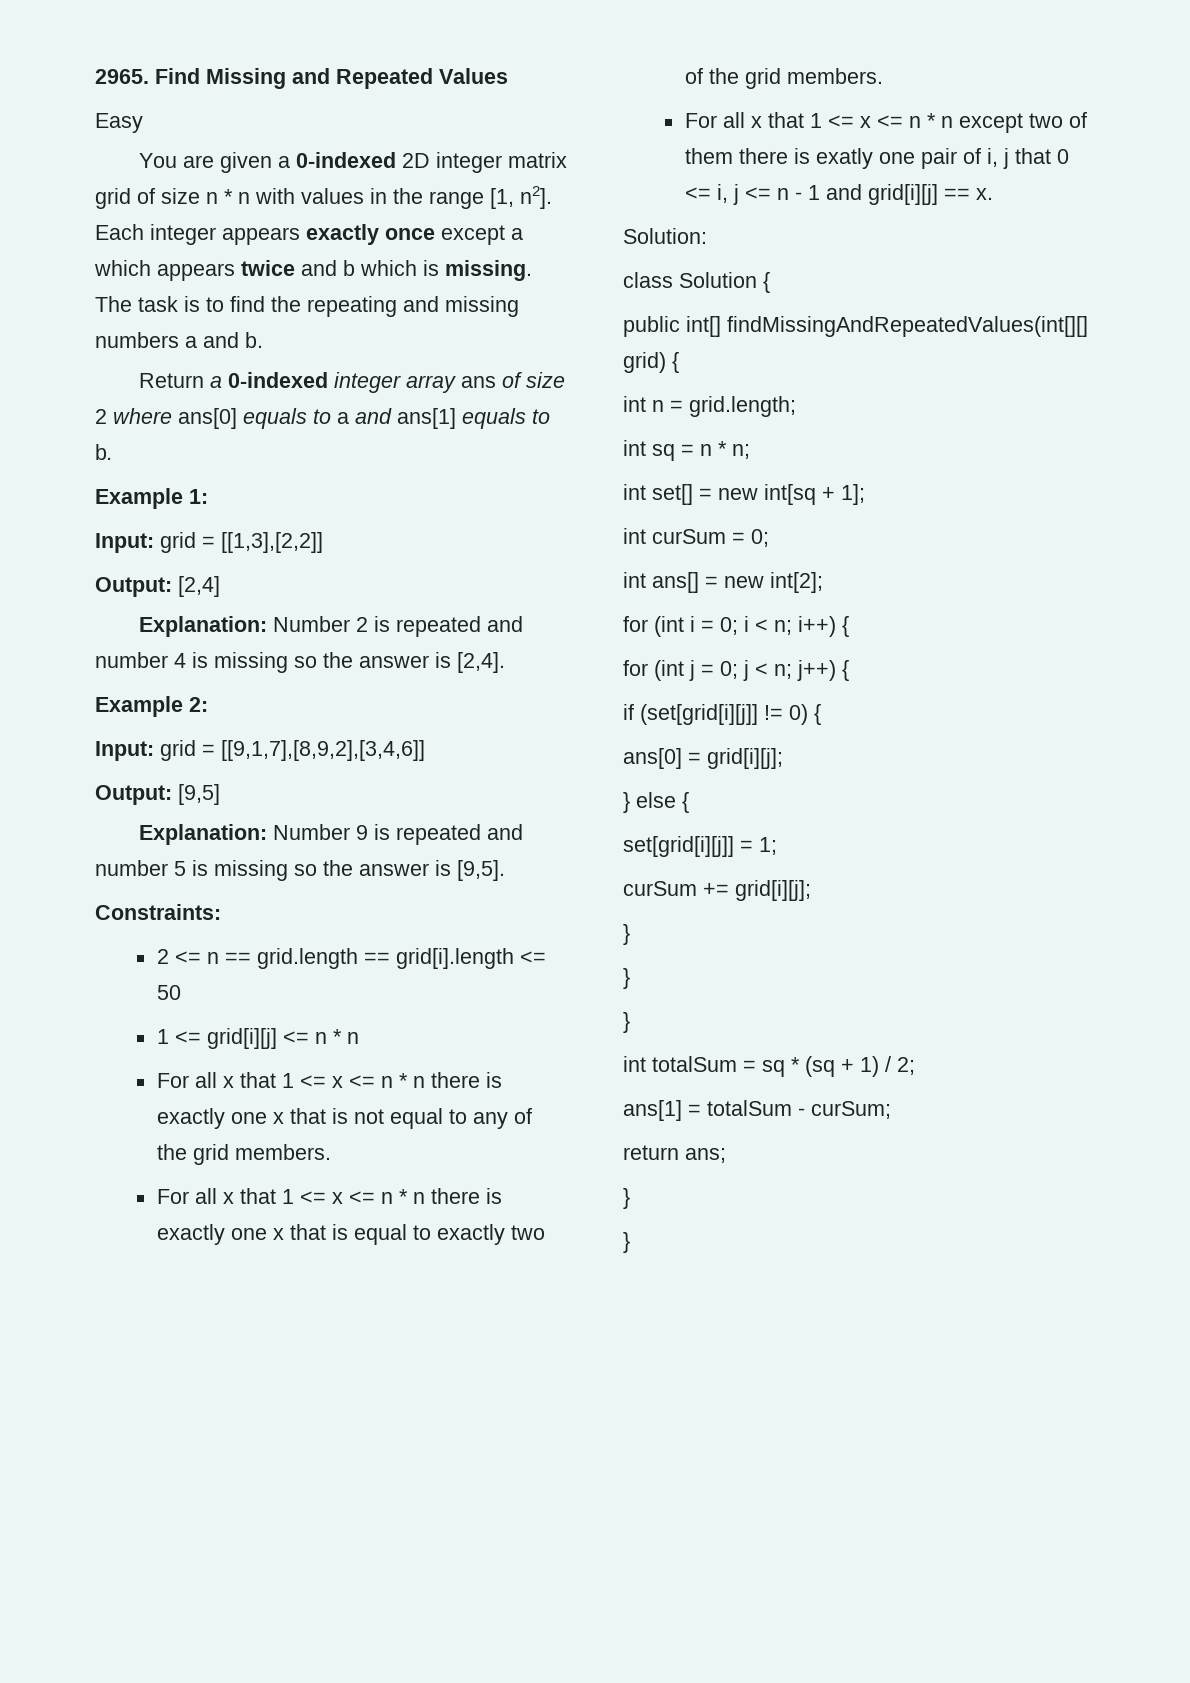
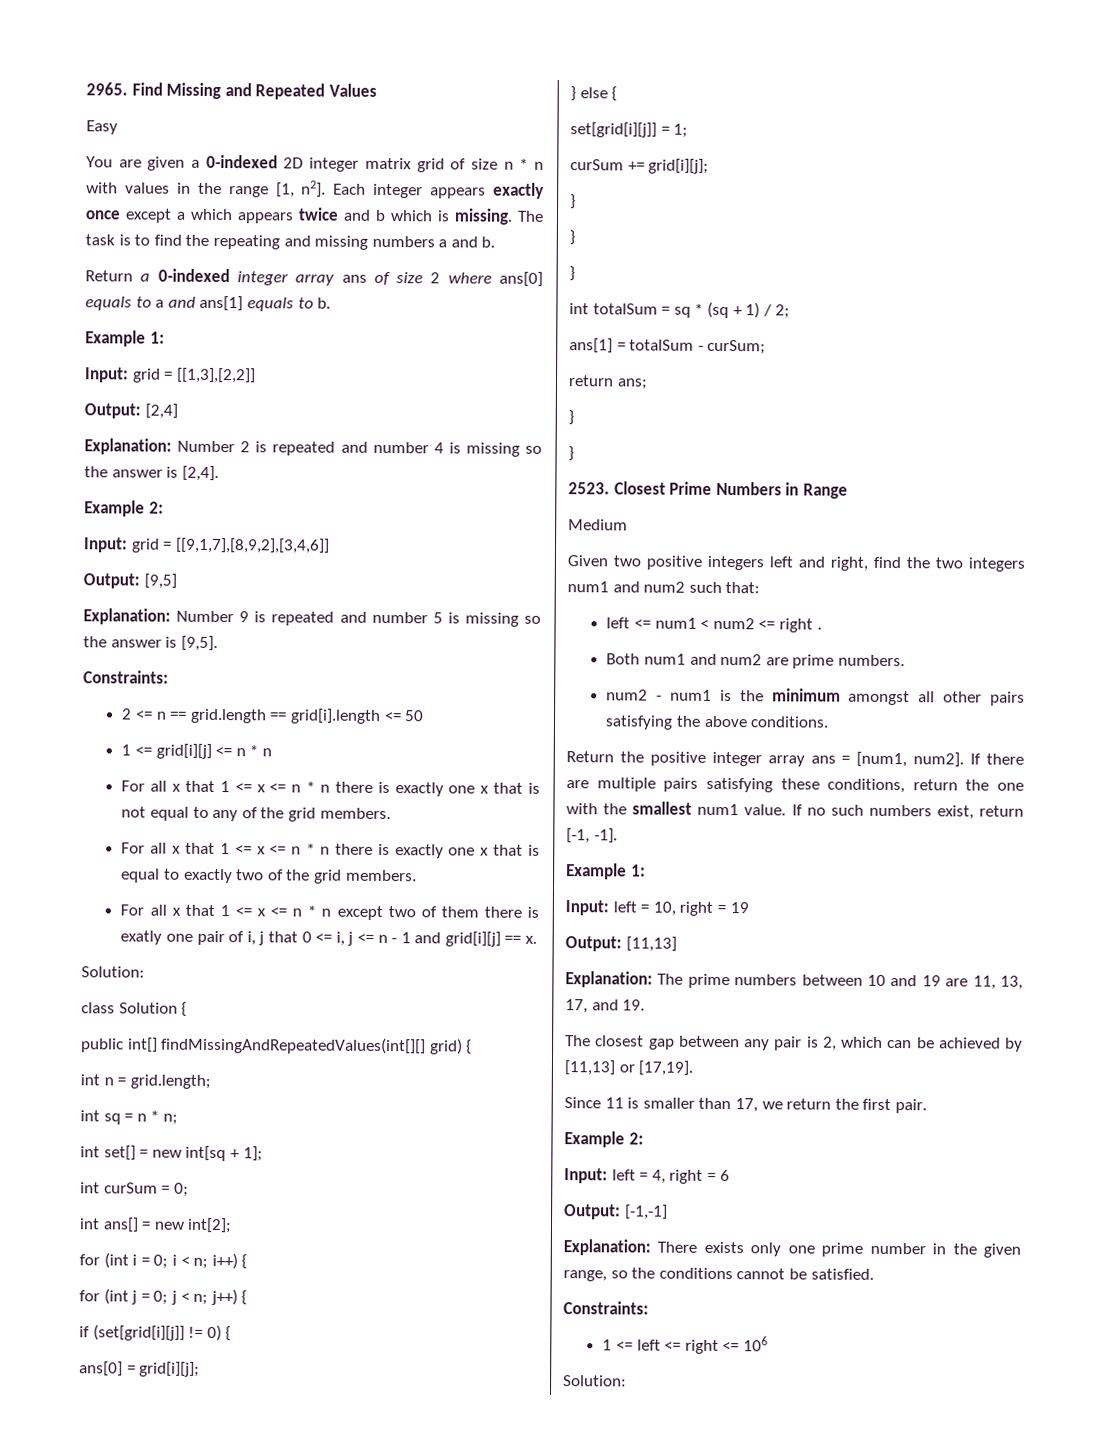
+ 2523. Closest Prime Numbers in Range
+ Medium
+ Given two positive integers left and right, find the two integers num1 and num2 such that:
+ left <= num1 < num2 <= right .
+ Both num1 and num2 are prime numbers.
+ num2 - num1 is the minimum amongst all other pairs satisfying the above conditions.
+ Return the positive integer array ans = [num1, num2]. If there are multiple pairs satisfying these conditions, return the one with the smallest num1 value. If no such numbers exist, return [-1, -1].
+ Example 1:
+ Input: left = 10, right = 19
+ Output: [11,13]
+ Explanation: The prime numbers between 10 and 19 are 11, 13, 17, and 19.
+ The closest gap between any pair is 2, which can be achieved by [11,13] or [17,19].
+ Since 11 is smaller than 17, we return the first pair.
+ Example 2:
+ Input: left = 4, right = 6
+ Output: [-1,-1]
+ Explanation: There exists only one prime number in the given range, so the conditions cannot be satisfied.
+ Constraints:
+ 1 <= left <= right <= 106
+ Solution:

